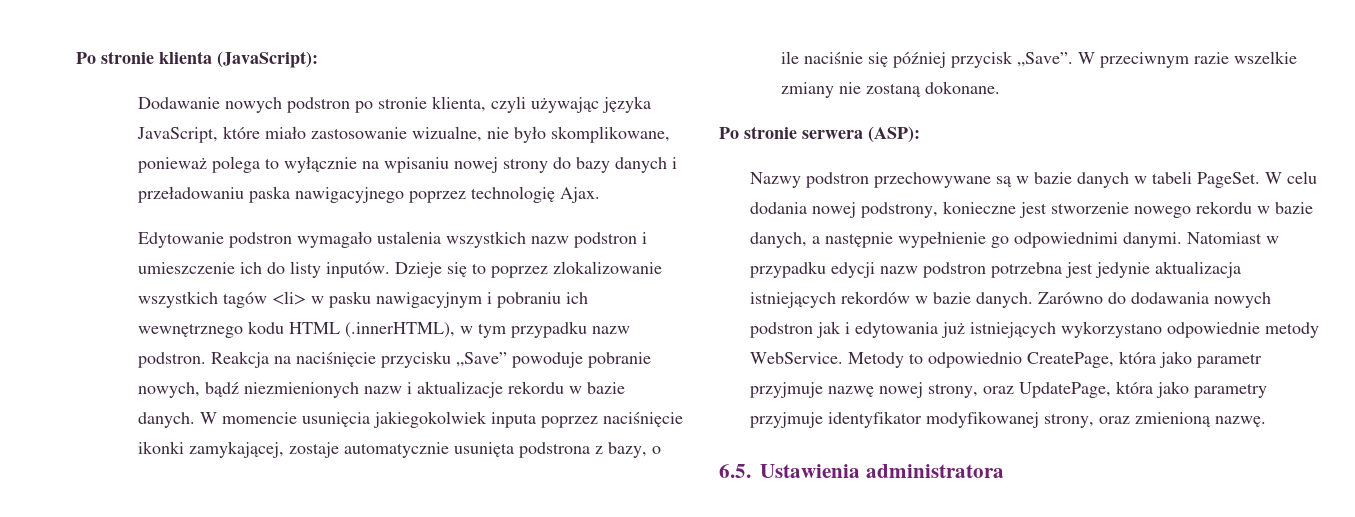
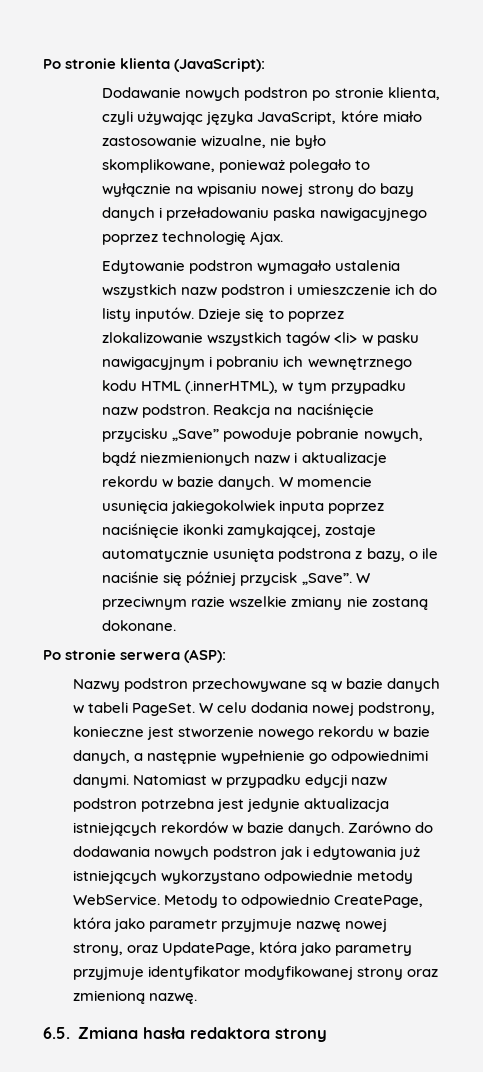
- Dodawanie nowych podstron po stronie klienta, czyli używając języka JavaScript, które miało zastosowanie wizualne, nie było skomplikowane, ponieważ polega to wyłącznie na wpisaniu nowej strony do bazy danych i przeładowaniu paska nawigacyjnego poprzez technologię Ajax.
+ Dodawanie nowych podstron po stronie klienta, czyli używając języka JavaScript, które miało zastosowanie wizualne, nie było skomplikowane, ponieważ polegało to wyłącznie na wpisaniu nowej strony do bazy danych i przeładowaniu paska nawigacyjnego poprzez technologię Ajax.
- Metody to odpowiednio CreatePage, która jako parametr przyjmuje nazwę nowej strony, oraz UpdatePage, która jako parametry przyjmuje identyfikator modyfikowanej strony, oraz zmienioną nazwę.
+ Metody to odpowiednio CreatePage, która jako parametr przyjmuje nazwę nowej strony, oraz UpdatePage, która jako parametry przyjmuje identyfikator modyfikowanej strony oraz zmienioną nazwę.
- 6.5. Ustawienia administratora
+ 6.5. Zmiana hasła redaktora strony

